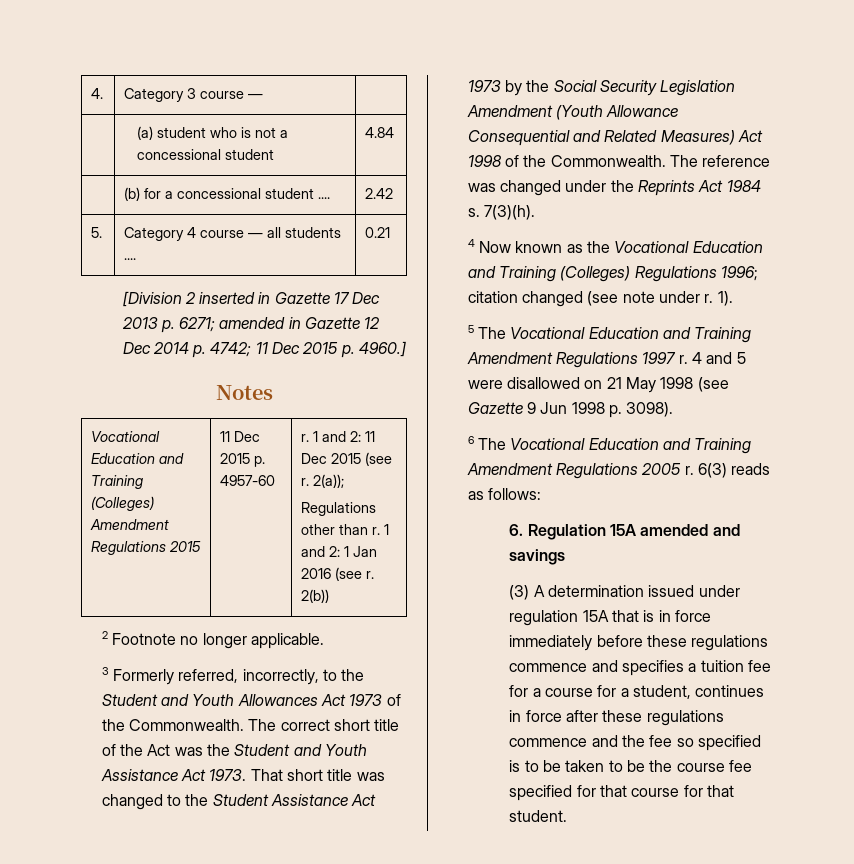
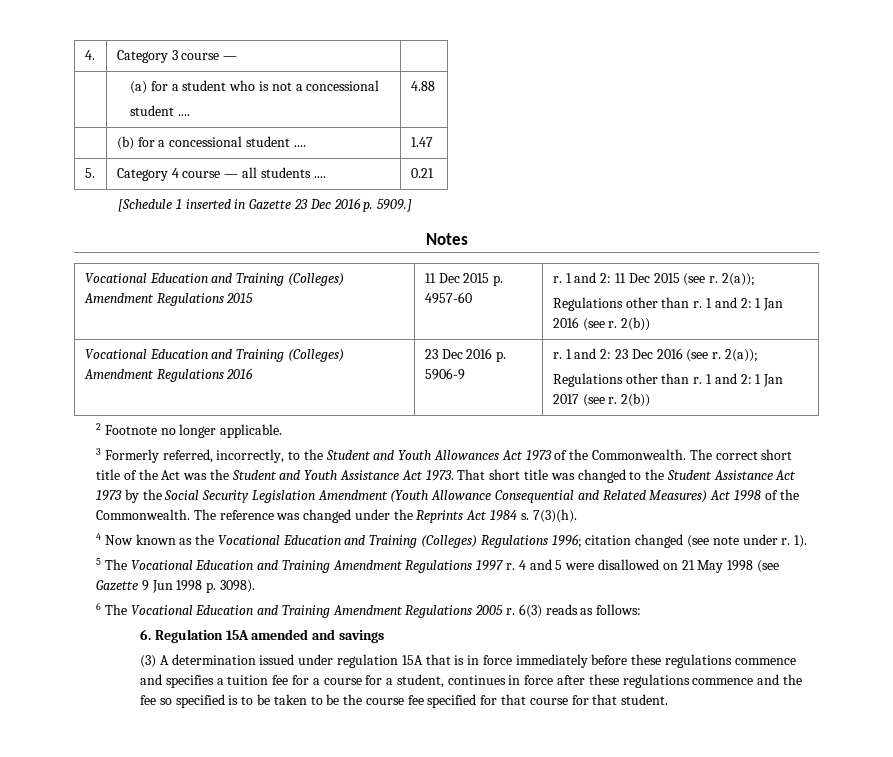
- | (a) student who is not a concessional student | 4.84
+ | (a) for a student who is not a concessional
+ student .... | 4.88
- | (b) for a concessional student .... | 2.42
+ | (b) for a concessional student .... | 1.47
- [Division 2 inserted in Gazette 17 Dec 2013 p. 6271; amended in Gazette 12 Dec 2014 p. 4742; 11 Dec 2015 p. 4960.]
+ [Schedule 1 inserted in Gazette 23 Dec 2016 p. 5909.]
+ Vocational Education and Training (Colleges) Amendment Regulations 2016 | 23 Dec 2016 p. 5906-9 | r. 1 and 2: 23 Dec 2016 (see r. 2(a));
+ Regulations other than r. 1 and 2: 1 Jan 2017 (see r. 2(b))

